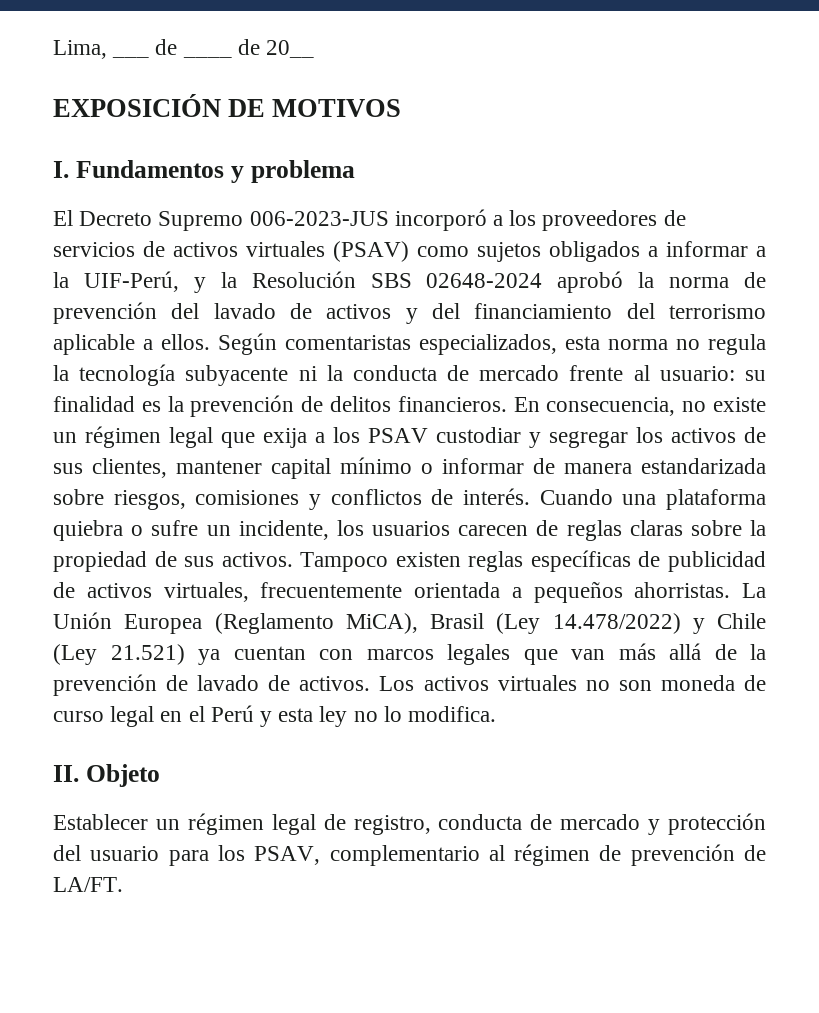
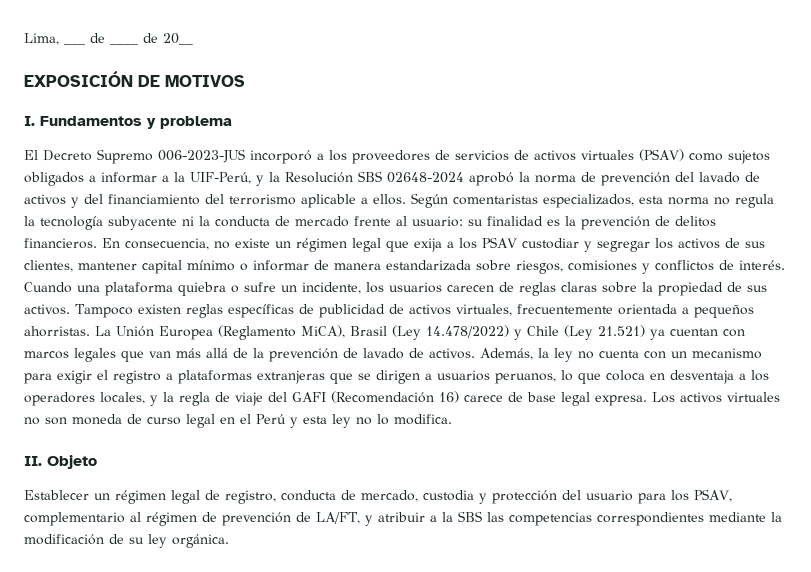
+ Además, la ley no cuenta con un mecanismo para exigir el registro a plataformas extranjeras que se dirigen a usuarios peruanos, lo que coloca en desventaja a los operadores locales, y la regla de viaje del GAFI (Recomendación 16) carece de base legal expresa.
- Establecer un régimen legal de registro, conducta de mercado y protección del usuario para los PSAV, complementario al régimen de prevención de LA/FT.
+ Establecer un régimen legal de registro, conducta de mercado, custodia y protección del usuario para los PSAV, complementario al régimen de prevención de LA/FT, y atribuir a la SBS las competencias correspondientes mediante la modificación de su ley orgánica.

